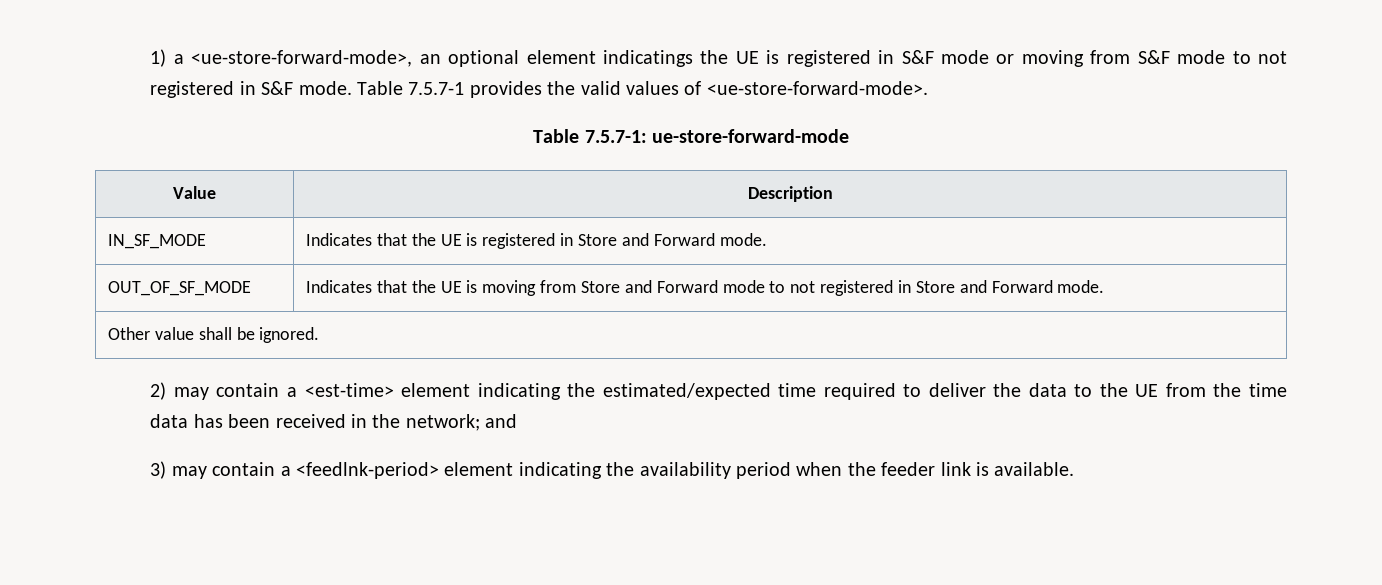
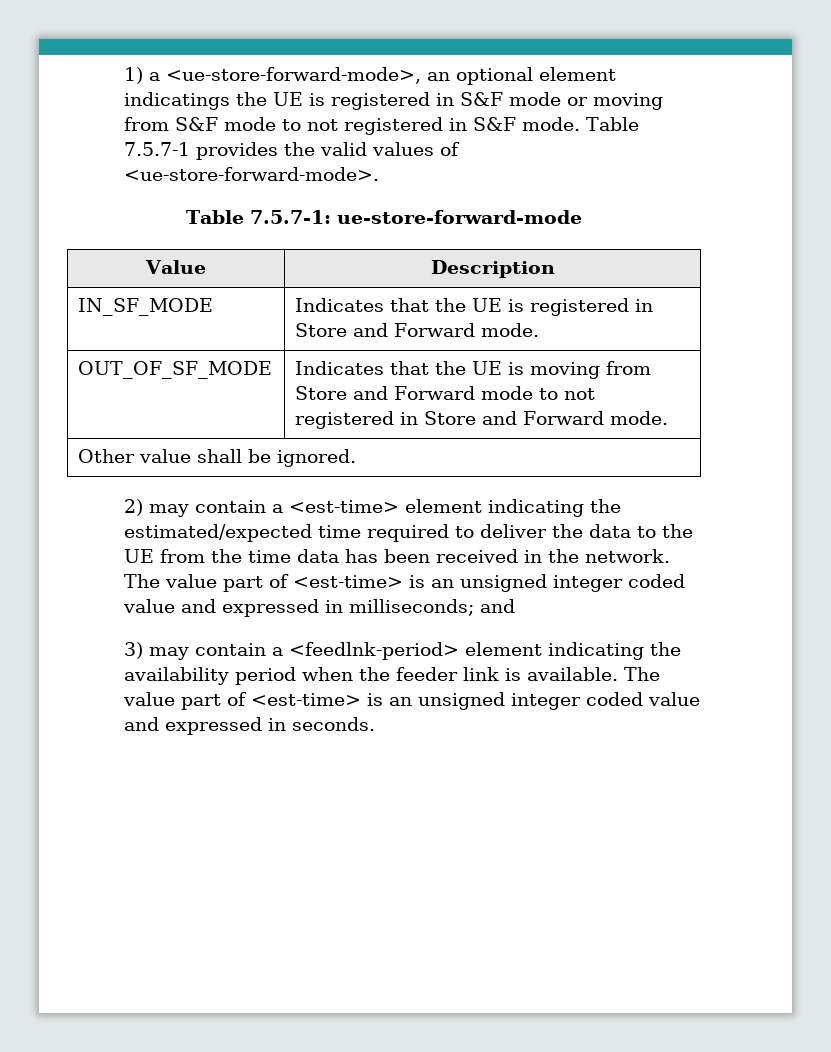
- 2) may contain a <est-time> element indicating the estimated/expected time required to deliver the data to the UE from the time data has been received in the network; and
+ 2) may contain a <est-time> element indicating the estimated/expected time required to deliver the data to the UE from the time data has been received in the network. The value part of <est-time> is an unsigned integer coded value and expressed in milliseconds; and
+ The value part of <est-time> is an unsigned integer coded value and expressed in seconds.

